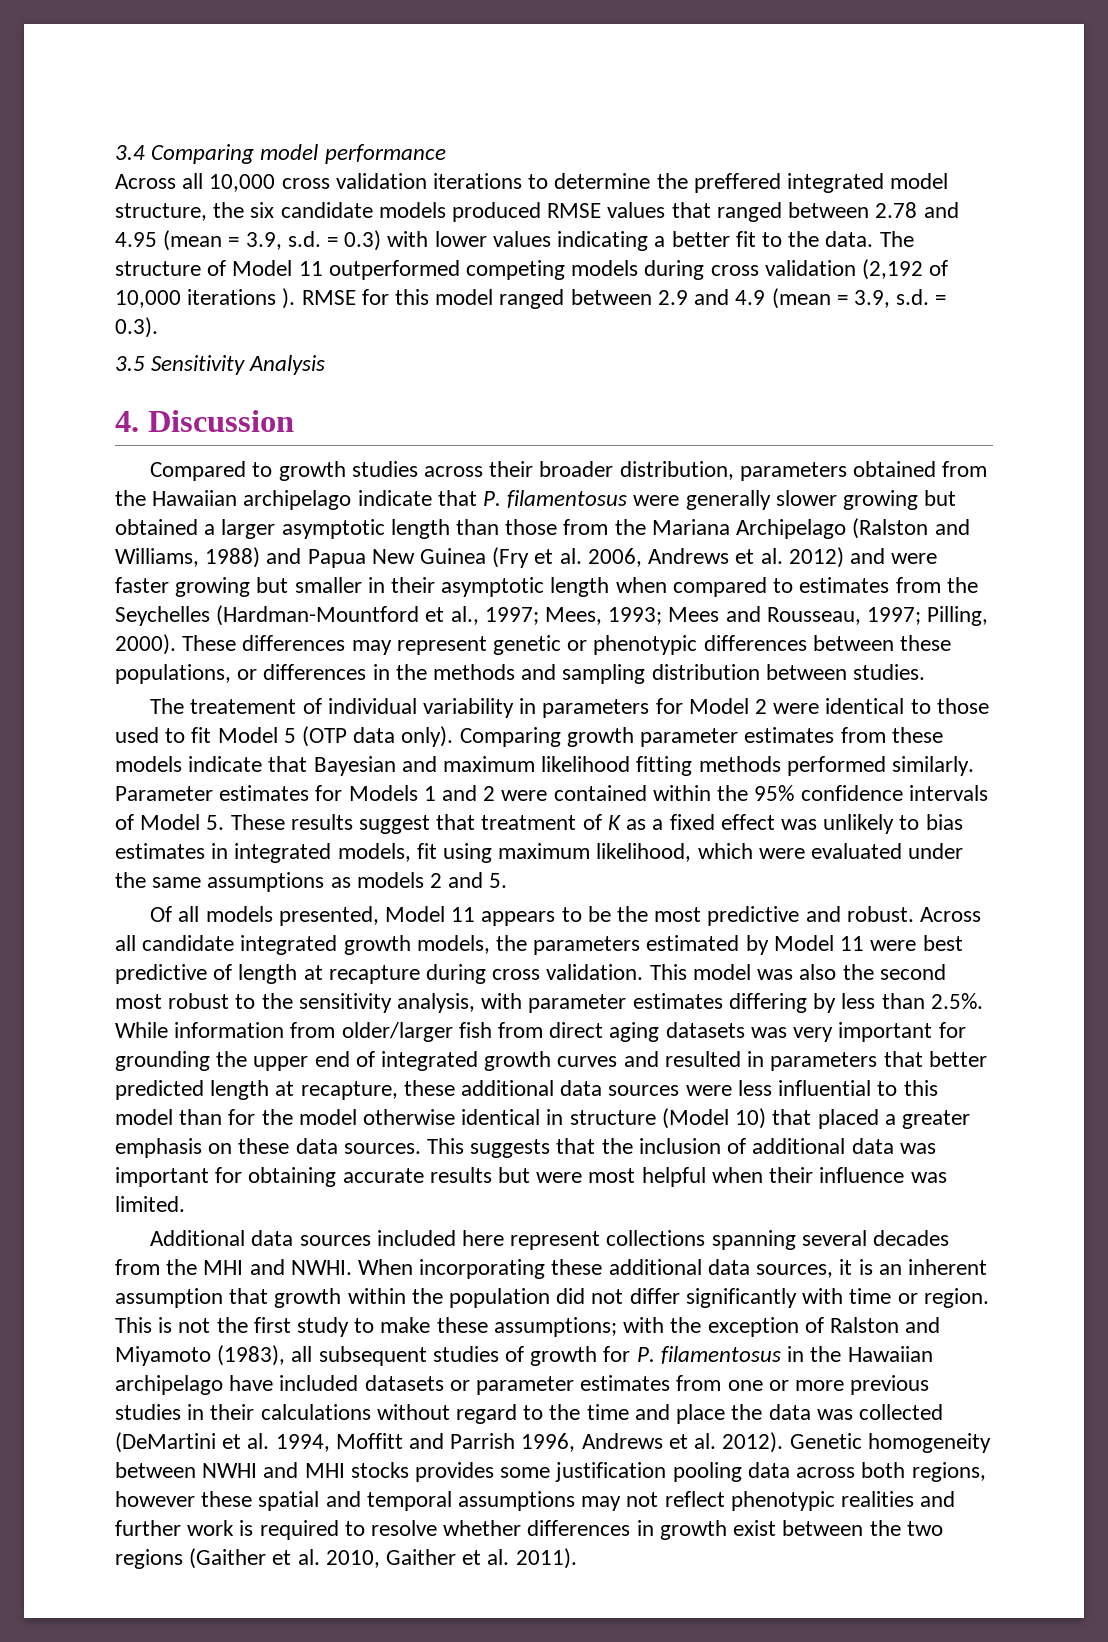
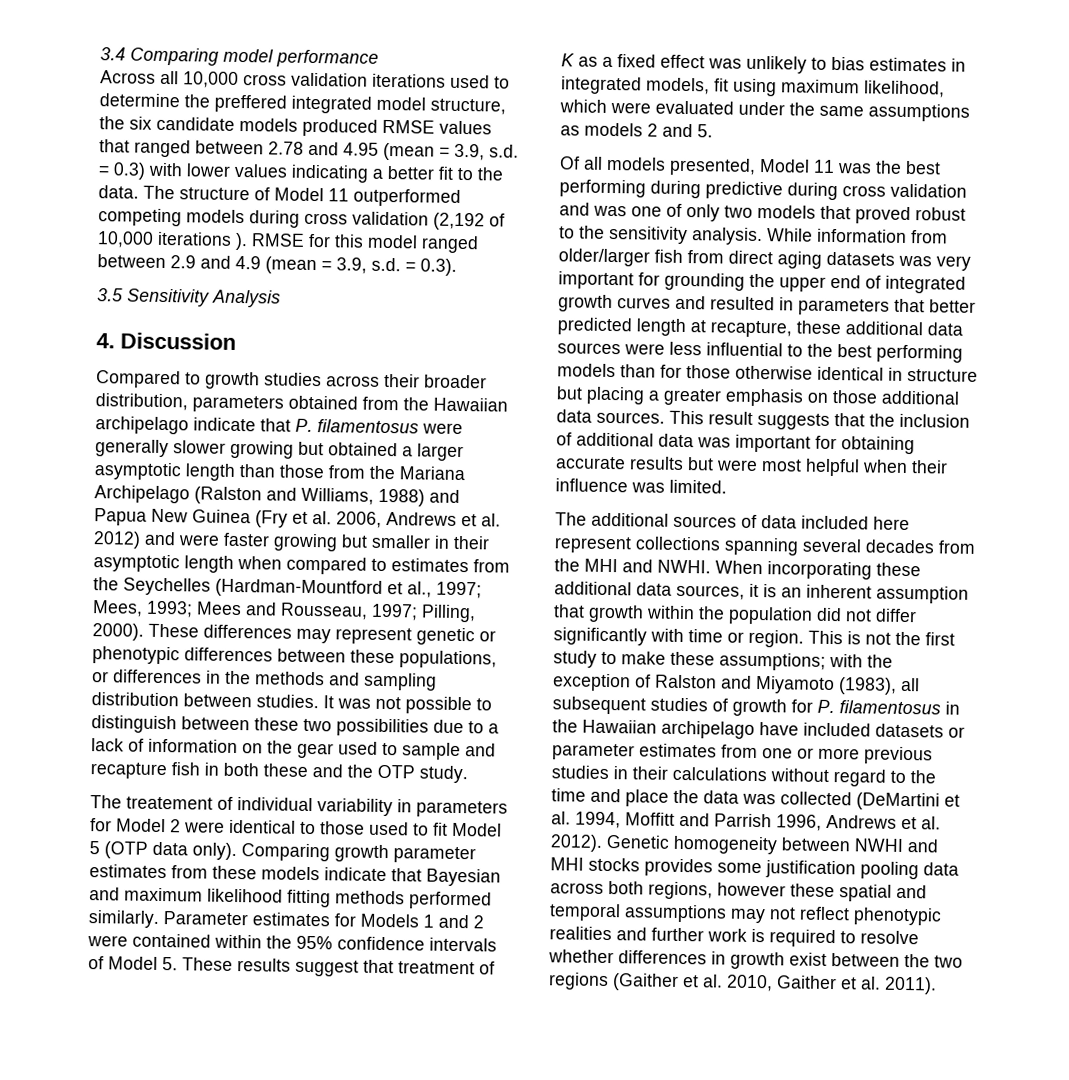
- Across all 10,000 cross validation iterations to determine the preffered integrated model structure, the six candidate models produced RMSE values that ranged between 2.78 and 4.95 (mean = 3.9, s.d. = 0.3) with lower values indicating a better fit to the data.
+ Across all 10,000 cross validation iterations used to determine the preffered integrated model structure, the six candidate models produced RMSE values that ranged between 2.78 and 4.95 (mean = 3.9, s.d. = 0.3) with lower values indicating a better fit to the data.
+ It was not possible to distinguish between these two possibilities due to a lack of information on the gear used to sample and recapture fish in both these and the OTP study.
- Of all models presented, Model 11 appears to be the most predictive and robust. Across all candidate integrated growth models, the parameters estimated by Model 11 were best predictive of length at recapture during cross validation. This model was also the second most robust to the sensitivity analysis, with parameter estimates differing by less than 2.5%. While information from older/larger fish from direct aging datasets was very important for grounding the upper end of integrated growth curves and resulted in parameters that better predicted length at recapture, these additional data sources were less influential to this model than for the model otherwise identical in structure (Model 10) that placed a greater emphasis on these data sources.
+ Of all models presented, Model 11 was the best performing during predictive during cross validation and was one of only two models that proved robust to the sensitivity analysis. While information from older/larger fish from direct aging datasets was very important for grounding the upper end of integrated growth curves and resulted in parameters that better predicted length at recapture, these additional data sources were less influential to the best performing models than for those otherwise identical in structure but placing a greater emphasis on those additional data sources.
- This suggests that the inclusion of additional data was important for obtaining accurate results but were most helpful when their influence was limited.
+ This result suggests that the inclusion of additional data was important for obtaining accurate results but were most helpful when their influence was limited.
- Additional data sources included here represent collections spanning several decades from the MHI and NWHI.
+ The additional sources of data included here represent collections spanning several decades from the MHI and NWHI.

